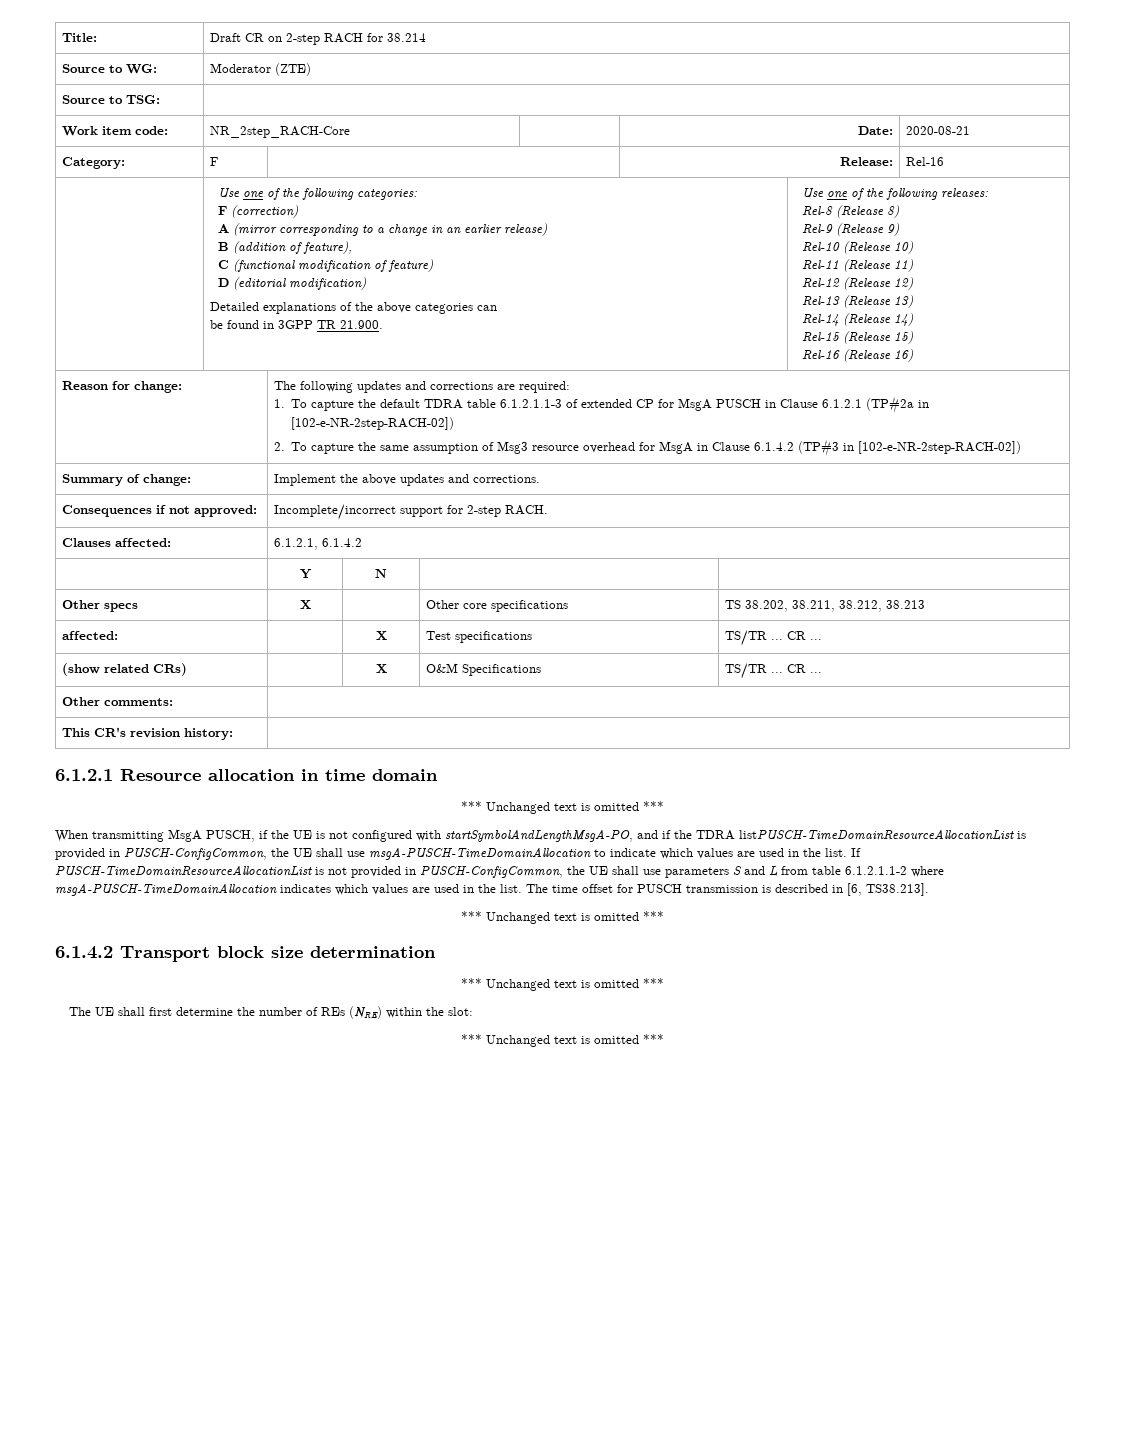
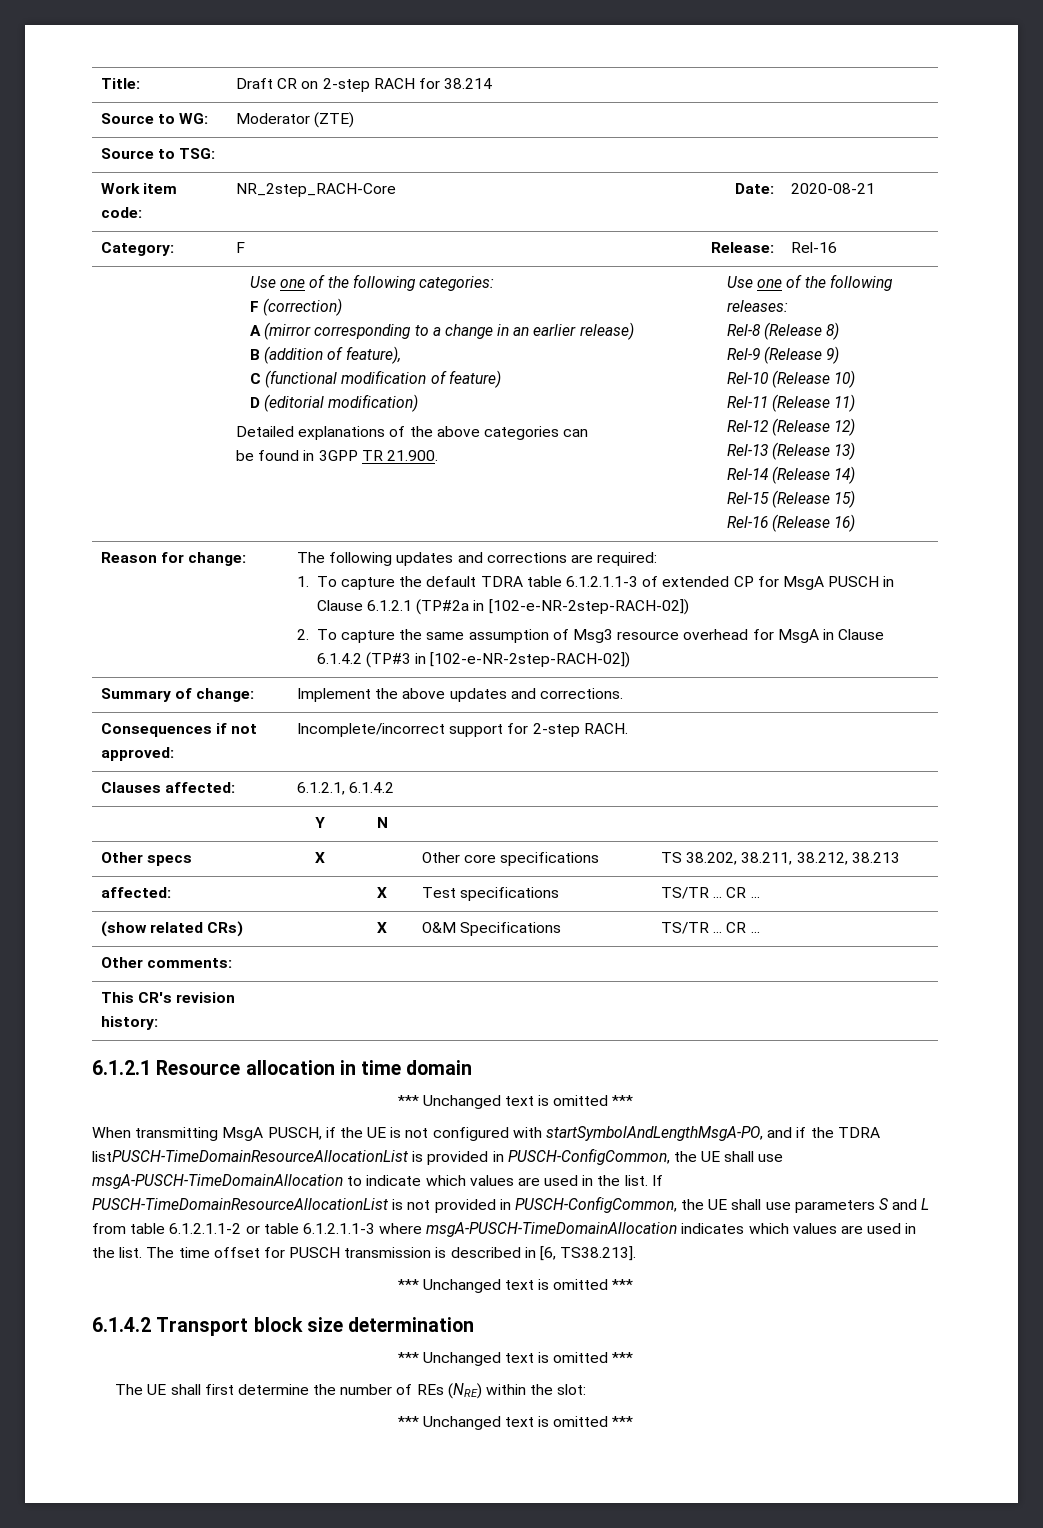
- If PUSCH-TimeDomainResourceAllocationList is not provided in PUSCH-ConfigCommon, the UE shall use parameters S and L from table 6.1.2.1.1-2 where msgA-PUSCH-TimeDomainAllocation indicates which values are used in the list.
+ If PUSCH-TimeDomainResourceAllocationList is not provided in PUSCH-ConfigCommon, the UE shall use parameters S and L from table 6.1.2.1.1-2 or table 6.1.2.1.1-3 where msgA-PUSCH-TimeDomainAllocation indicates which values are used in the list.

